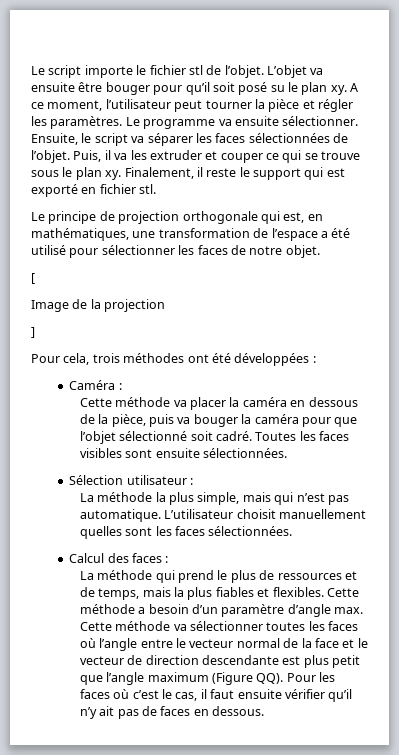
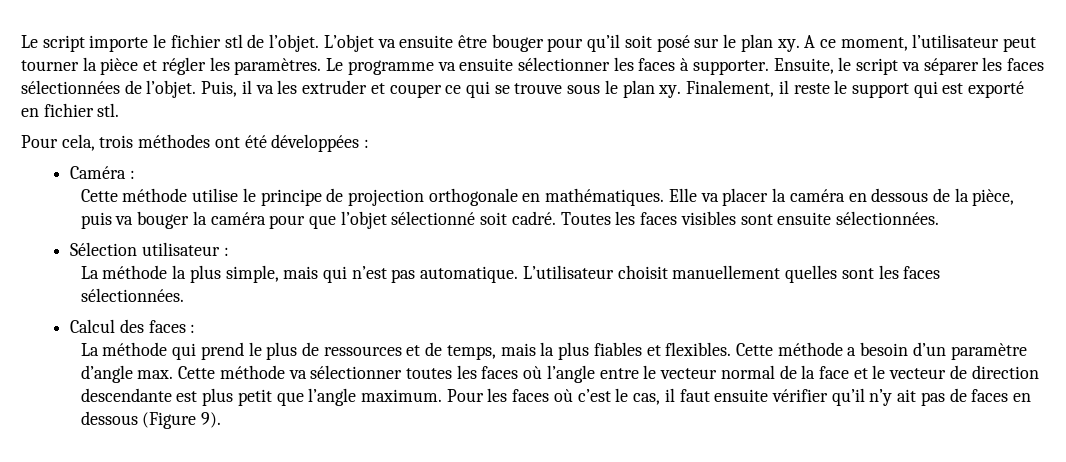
- L’objet va ensuite être bouger pour qu’il soit posé su le plan xy.
+ L’objet va ensuite être bouger pour qu’il soit posé sur le plan xy.
- Le programme va ensuite sélectionner.
+ Le programme va ensuite sélectionner les faces à supporter.
- Le principe de projection orthogonale qui est, en mathématiques, une transformation de l’espace a été utilisé pour sélectionner les faces de notre objet.
- [
- Image de la projection
- ]
- Cette méthode va placer la caméra en dessous de la pièce, puis va bouger la caméra pour que l’objet sélectionné soit cadré.
+ Cette méthode utilise le principe de projection orthogonale en mathématiques. Elle va placer la caméra en dessous de la pièce, puis va bouger la caméra pour que l’objet sélectionné soit cadré.
- Cette méthode a besoin d’un paramètre d’angle max. Cette méthode va sélectionner toutes les faces où l’angle entre le vecteur normal de la face et le vecteur de direction descendante est plus petit que l’angle maximum (Figure QQ). Pour les faces où c’est le cas, il faut ensuite vérifier qu’il n’y ait pas de faces en dessous.
+ Cette méthode a besoin d’un paramètre d’angle max. Cette méthode va sélectionner toutes les faces où l’angle entre le vecteur normal de la face et le vecteur de direction descendante est plus petit que l’angle maximum. Pour les faces où c’est le cas, il faut ensuite vérifier qu’il n’y ait pas de faces en dessous (Figure 9).

